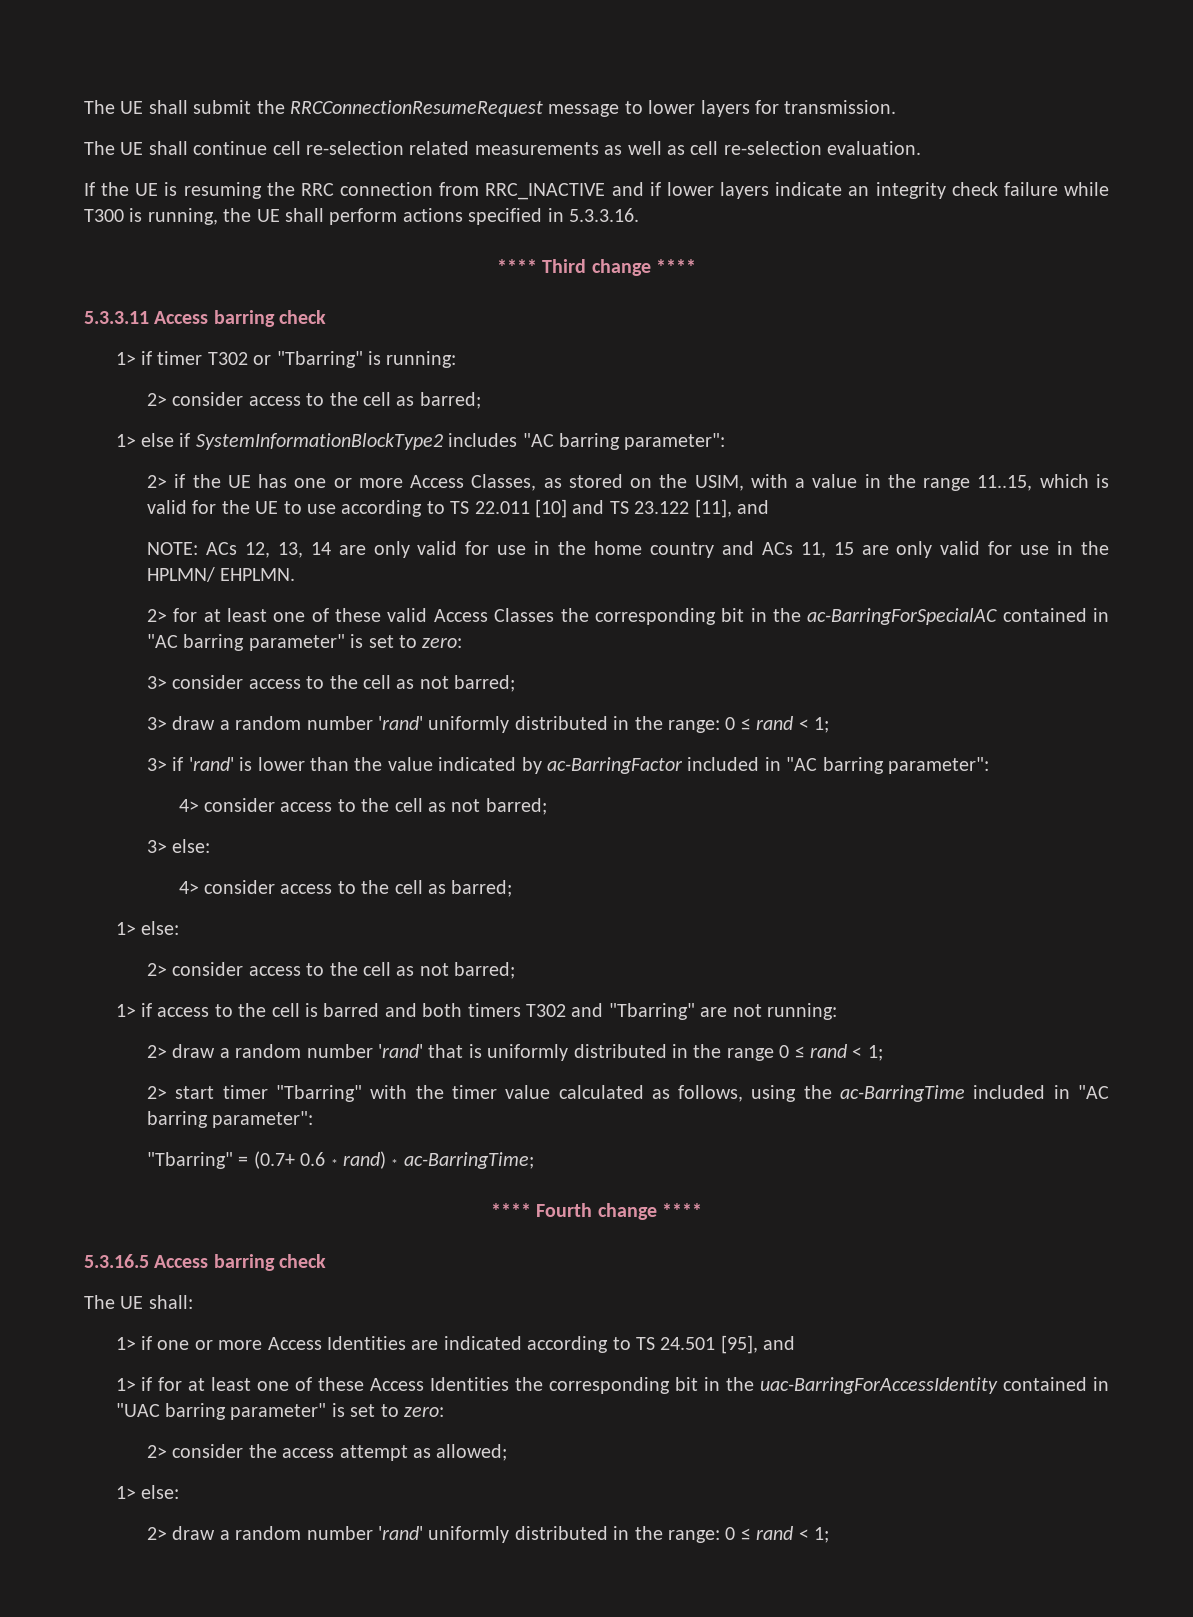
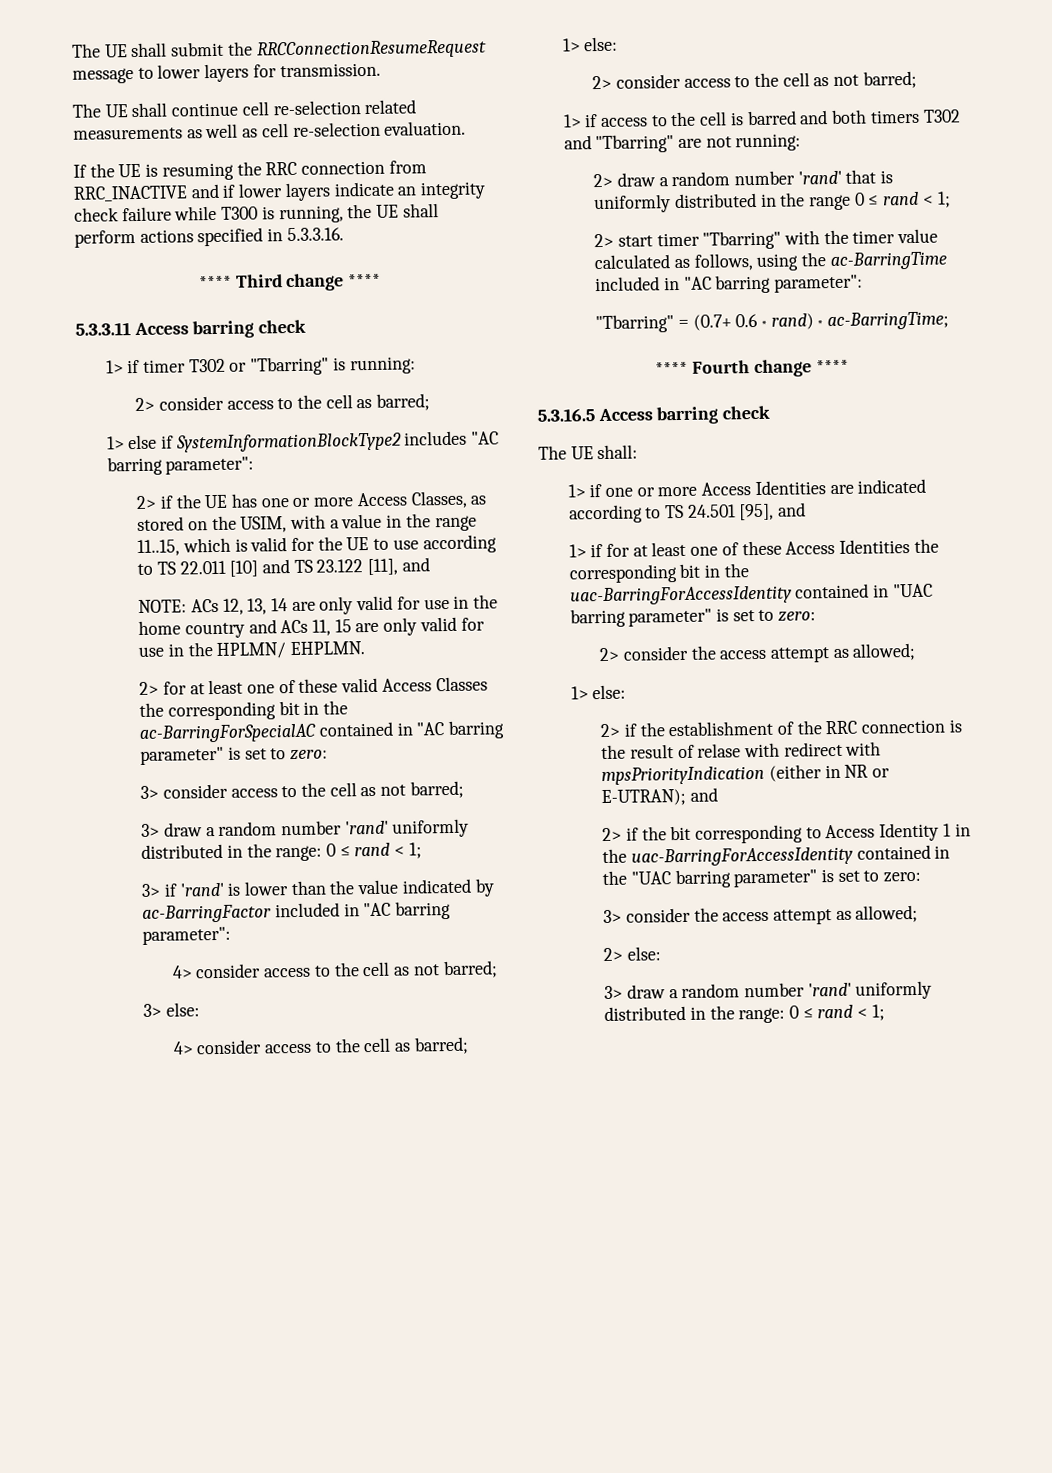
- 2> draw a random number 'rand' uniformly distributed in the range: 0 ≤ rand < 1;
+ 2> if the establishment of the RRC connection is the result of relase with redirect with mpsPriorityIndication (either in NR or E-UTRAN); and
+ 2> if the bit corresponding to Access Identity 1 in the uac-BarringForAccessIdentity contained in the "UAC barring parameter" is set to zero:
+ 3> consider the access attempt as allowed;
+ 2> else:
+ 3> draw a random number 'rand' uniformly distributed in the range: 0 ≤ rand < 1;

